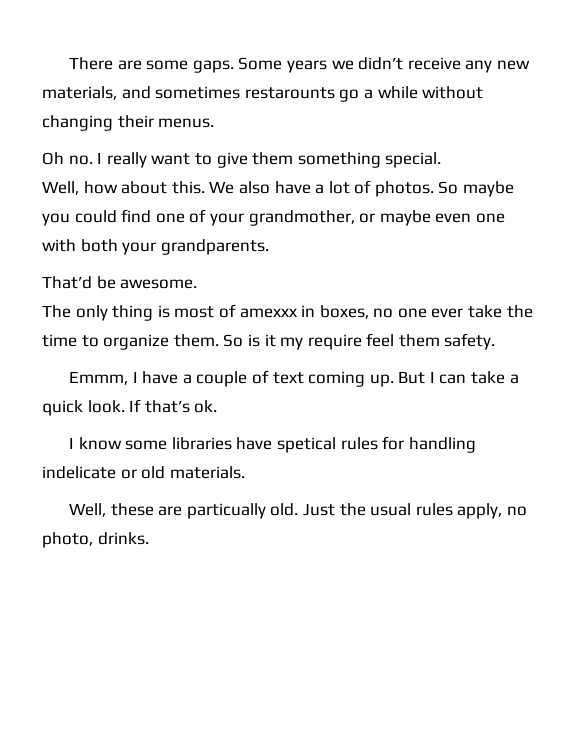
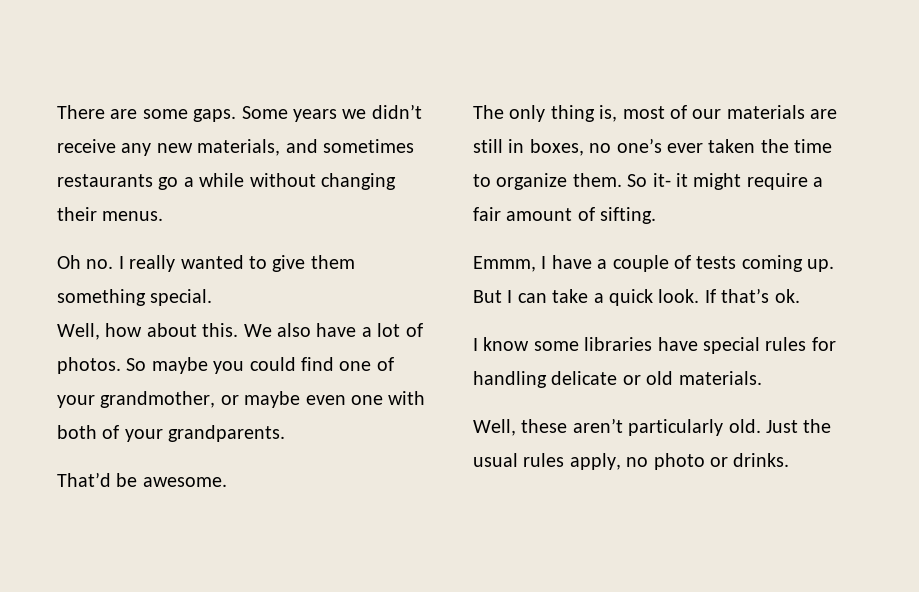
- Some years we didn’t receive any new materials, and sometimes restarounts go a while without changing their menus.
+ Some years we didn’t receive any new materials, and sometimes restaurants go a while without changing their menus.
- Oh no. I really want to give them something special.
+ Oh no. I really wanted to give them something special.
- So maybe you could find one of your grandmother, or maybe even one with both your grandparents.
+ So maybe you could find one of your grandmother, or maybe even one with both of your grandparents.
- The only thing is most of amexxx in boxes, no one ever take the time to organize them.
+ The only thing is, most of our materials are still in boxes, no one’s ever taken the time to organize them.
- So is it my require feel them safety.
+ So it- it might require a fair amount of sifting.
- Emmm, I have a couple of text coming up.
+ Emmm, I have a couple of tests coming up.
- I know some libraries have spetical rules for handling indelicate or old materials.
+ I know some libraries have special rules for handling delicate or old materials.
- Well, these are particually old.
+ Well, these aren’t particularly old.
- Just the usual rules apply, no photo, drinks.
+ Just the usual rules apply, no photo or drinks.

